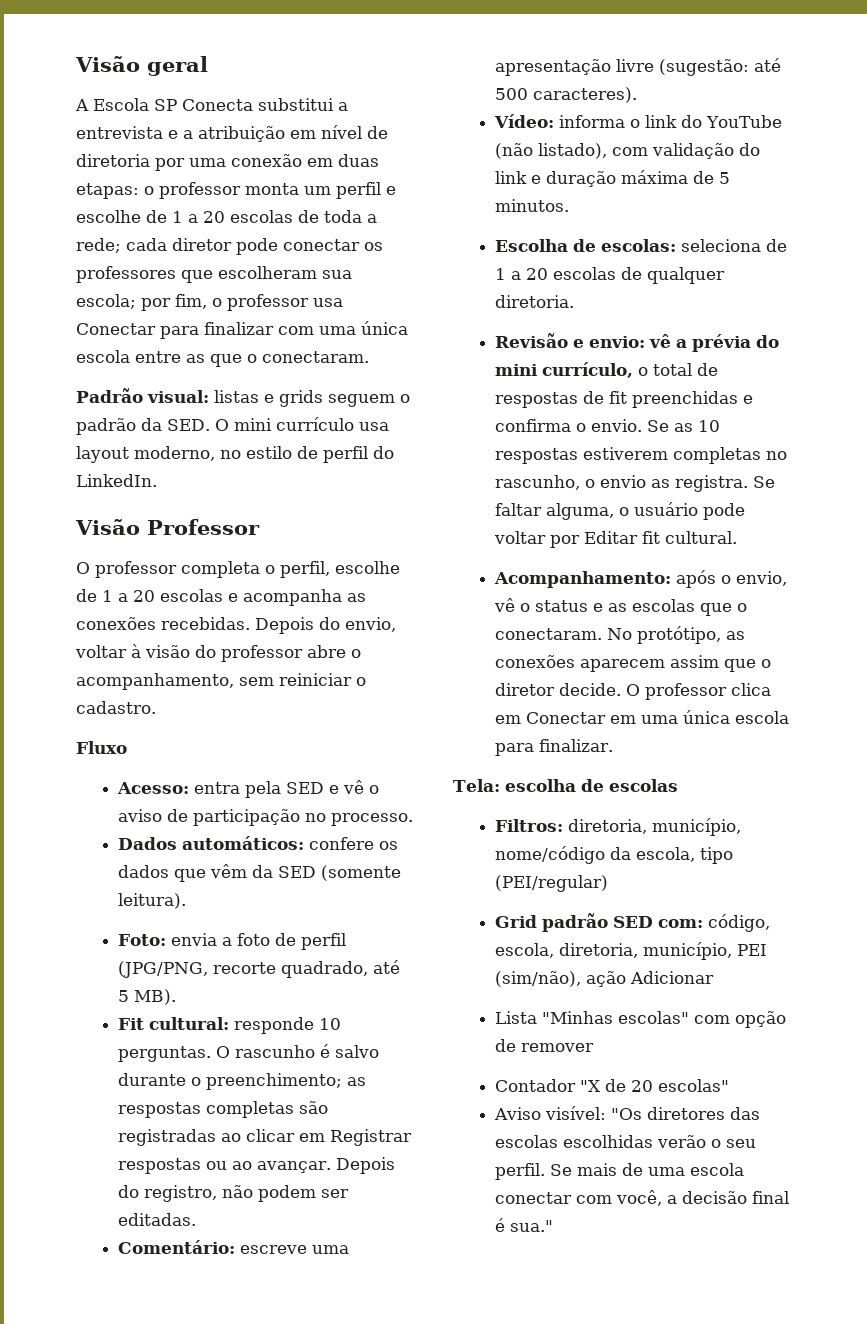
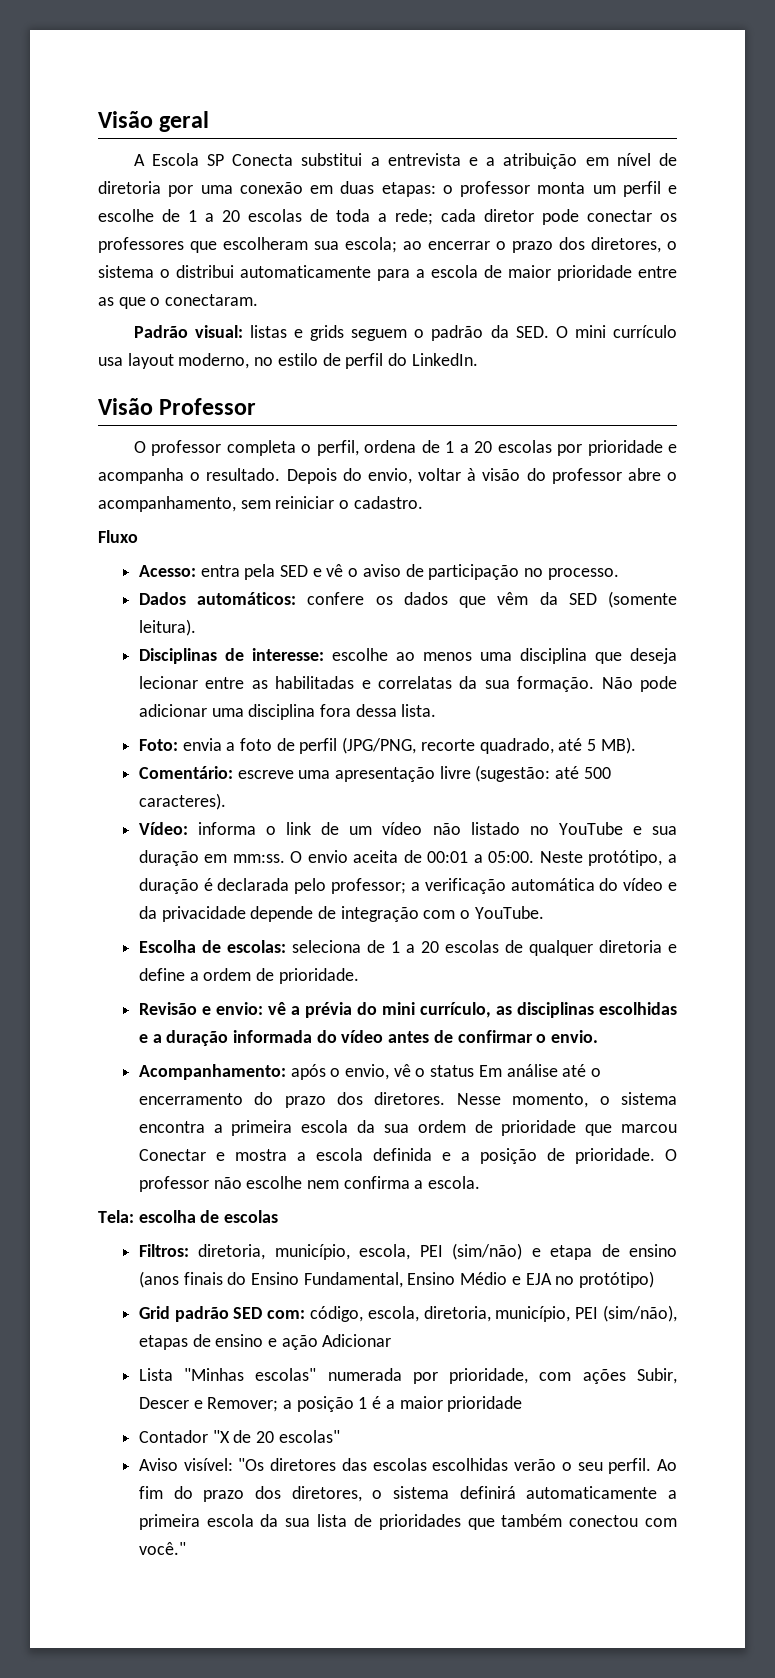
- A Escola SP Conecta substitui a entrevista e a atribuição em nível de diretoria por uma conexão em duas etapas: o professor monta um perfil e escolhe de 1 a 20 escolas de toda a rede; cada diretor pode conectar os professores que escolheram sua escola; por fim, o professor usa Conectar para finalizar com uma única escola entre as que o conectaram.
+ A Escola SP Conecta substitui a entrevista e a atribuição em nível de diretoria por uma conexão em duas etapas: o professor monta um perfil e escolhe de 1 a 20 escolas de toda a rede; cada diretor pode conectar os professores que escolheram sua escola; ao encerrar o prazo dos diretores, o sistema o distribui automaticamente para a escola de maior prioridade entre as que o conectaram.
- O professor completa o perfil, escolhe de 1 a 20 escolas e acompanha as conexões recebidas.
+ O professor completa o perfil, ordena de 1 a 20 escolas por prioridade e acompanha o resultado.
+ Disciplinas de interesse: escolhe ao menos uma disciplina que deseja lecionar entre as habilitadas e correlatas da sua formação. Não pode adicionar uma disciplina fora dessa lista.
- Fit cultural: responde 10 perguntas. O rascunho é salvo durante o preenchimento; as respostas completas são registradas ao clicar em Registrar respostas ou ao avançar. Depois do registro, não podem ser editadas.
- Vídeo: informa o link do YouTube (não listado), com validação do link e duração máxima de 5 minutos.
+ Vídeo: informa o link de um vídeo não listado no YouTube e sua duração em mm:ss. O envio aceita de 00:01 a 05:00. Neste protótipo, a duração é declarada pelo professor; a verificação automática do vídeo e da privacidade depende de integração com o YouTube.
- Escolha de escolas: seleciona de 1 a 20 escolas de qualquer diretoria.
+ Escolha de escolas: seleciona de 1 a 20 escolas de qualquer diretoria e define a ordem de prioridade.
- Revisão e envio: vê a prévia do mini currículo, o total de respostas de fit preenchidas e confirma o envio. Se as 10 respostas estiverem completas no rascunho, o envio as registra. Se faltar alguma, o usuário pode voltar por Editar fit cultural.
+ Revisão e envio: vê a prévia do mini currículo, as disciplinas escolhidas e a duração informada do vídeo antes de confirmar o envio.
- Acompanhamento: após o envio, vê o status e as escolas que o conectaram. No protótipo, as conexões aparecem assim que o diretor decide. O professor clica em Conectar em uma única escola para finalizar.
+ Acompanhamento: após o envio, vê o status Em análise até o encerramento do prazo dos diretores. Nesse momento, o sistema encontra a primeira escola da sua ordem de prioridade que marcou Conectar e mostra a escola definida e a posição de prioridade. O professor não escolhe nem confirma a escola.
- Filtros: diretoria, município, nome/código da escola, tipo (PEI/regular)
+ Filtros: diretoria, município, escola, PEI (sim/não) e etapa de ensino (anos finais do Ensino Fundamental, Ensino Médio e EJA no protótipo)
- Grid padrão SED com: código, escola, diretoria, município, PEI (sim/não), ação Adicionar
+ Grid padrão SED com: código, escola, diretoria, município, PEI (sim/não), etapas de ensino e ação Adicionar
- Lista "Minhas escolas" com opção de remover
+ Lista "Minhas escolas" numerada por prioridade, com ações Subir, Descer e Remover; a posição 1 é a maior prioridade
- Se mais de uma escola conectar com você, a decisão final é sua."
+ Ao fim do prazo dos diretores, o sistema definirá automaticamente a primeira escola da sua lista de prioridades que também conectou com você."

